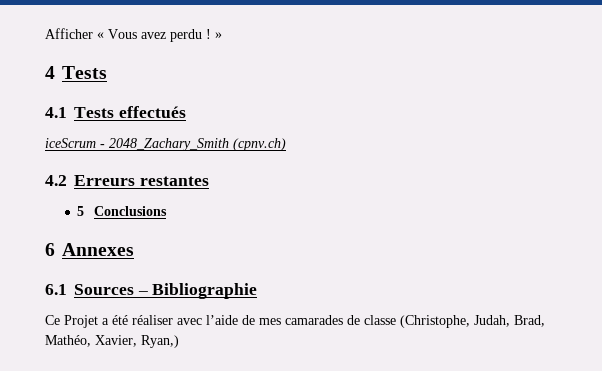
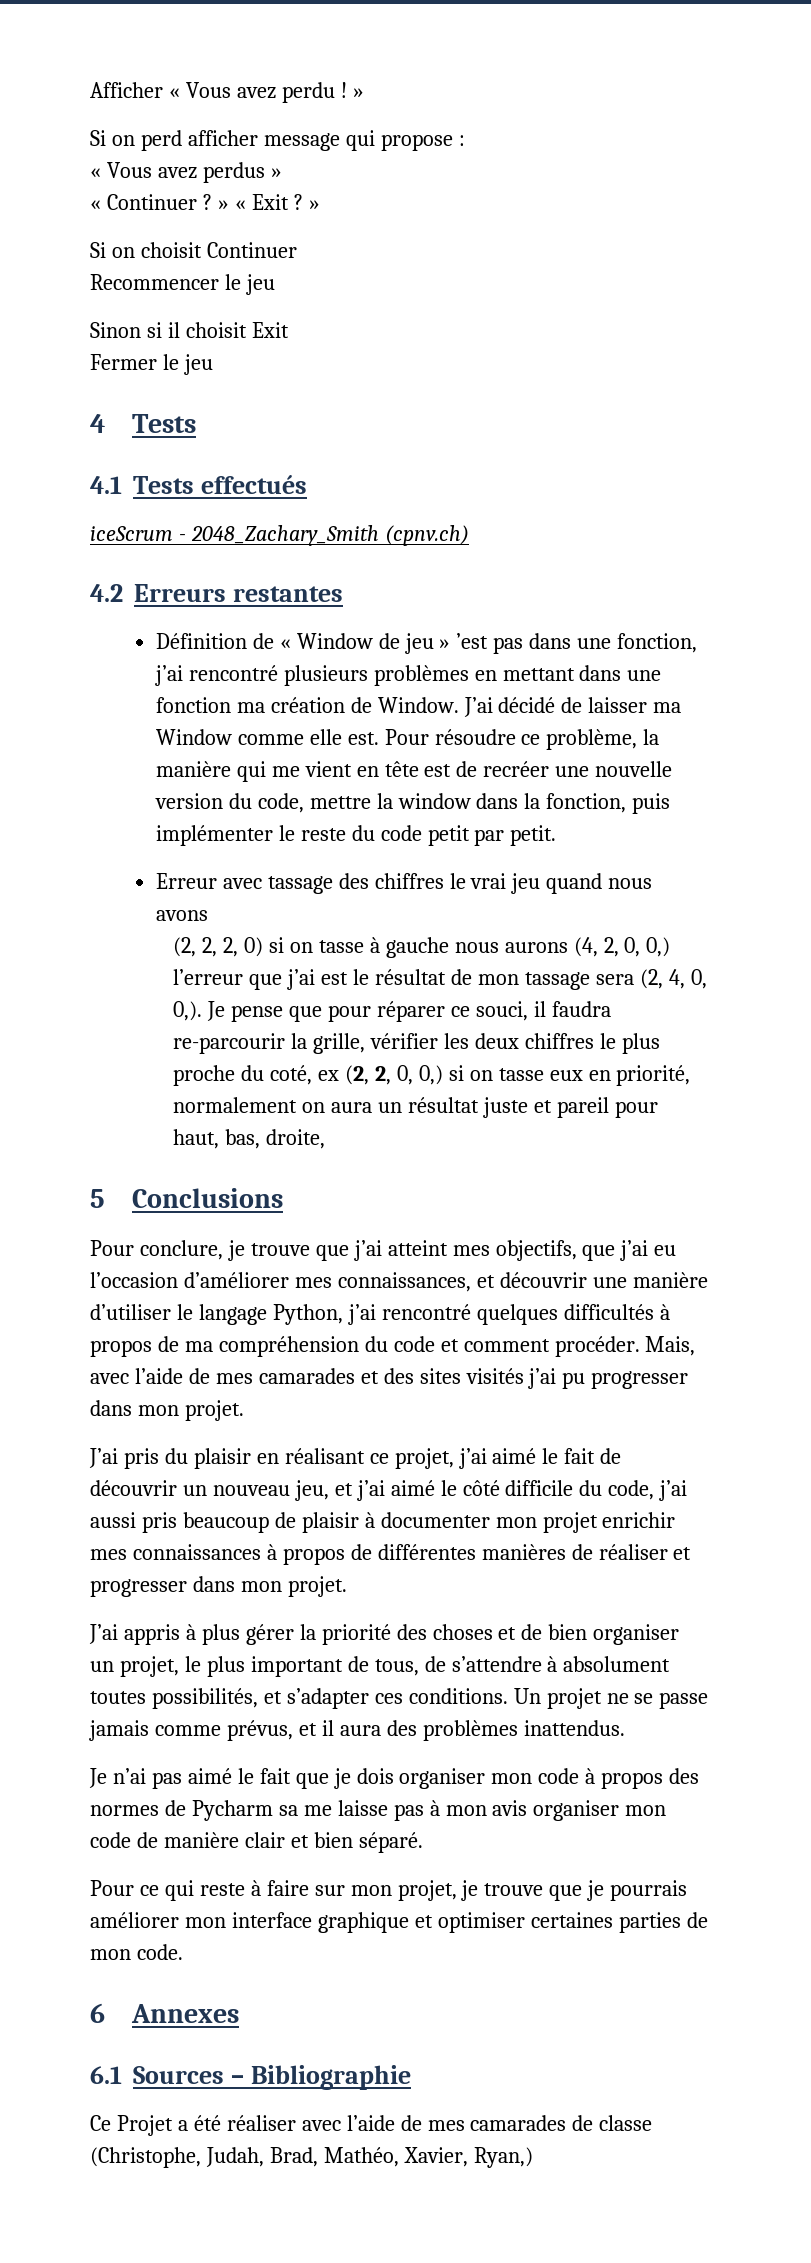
+ Si on perd afficher message qui propose :
+ « Vous avez perdus »
+ « Continuer ? » « Exit ? »
+ Si on choisit Continuer
+ Recommencer le jeu
+ Sinon si il choisit Exit
+ Fermer le jeu
+ Définition de « Window de jeu » ’est pas dans une fonction, j’ai rencontré plusieurs problèmes en mettant dans une fonction ma création de Window. J’ai décidé de laisser ma Window comme elle est. Pour résoudre ce problème, la manière qui me vient en tête est de recréer une nouvelle version du code, mettre la window dans la fonction, puis implémenter le reste du code petit par petit.
+ Erreur avec tassage des chiffres le vrai jeu quand nous avons
+ (2, 2, 2, 0) si on tasse à gauche nous aurons (4, 2, 0, 0,) l’erreur que j’ai est le résultat de mon tassage sera (2, 4, 0, 0,). Je pense que pour réparer ce souci, il faudra re-parcourir la grille, vérifier les deux chiffres le plus proche du coté, ex (2, 2, 0, 0,) si on tasse eux en priorité, normalement on aura un résultat juste et pareil pour haut, bas, droite,
  5 Conclusions
+ Pour conclure, je trouve que j’ai atteint mes objectifs, que j’ai eu l’occasion d’améliorer mes connaissances, et découvrir une manière d’utiliser le langage Python, j’ai rencontré quelques difficultés à propos de ma compréhension du code et comment procéder. Mais, avec l’aide de mes camarades et des sites visités j’ai pu progresser dans mon projet.
+ J’ai pris du plaisir en réalisant ce projet, j’ai aimé le fait de découvrir un nouveau jeu, et j’ai aimé le côté difficile du code, j’ai aussi pris beaucoup de plaisir à documenter mon projet enrichir mes connaissances à propos de différentes manières de réaliser et progresser dans mon projet.
+ J’ai appris à plus gérer la priorité des choses et de bien organiser un projet, le plus important de tous, de s’attendre à absolument toutes possibilités, et s’adapter ces conditions. Un projet ne se passe jamais comme prévus, et il aura des problèmes inattendus.
+ Je n’ai pas aimé le fait que je dois organiser mon code à propos des normes de Pycharm sa me laisse pas à mon avis organiser mon code de manière clair et bien séparé.
+ Pour ce qui reste à faire sur mon projet, je trouve que je pourrais améliorer mon interface graphique et optimiser certaines parties de mon code.

